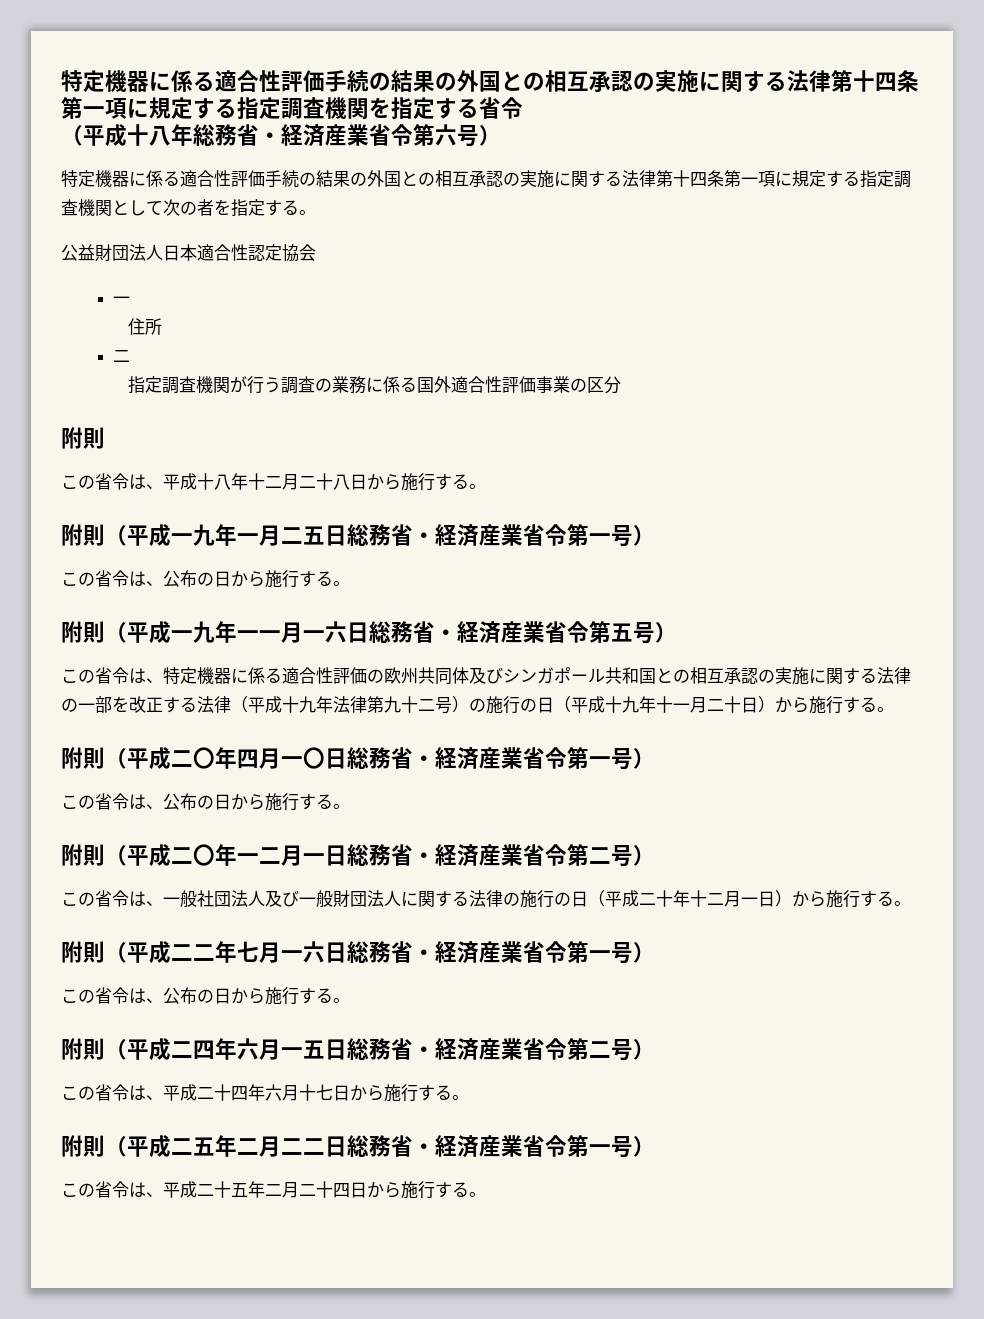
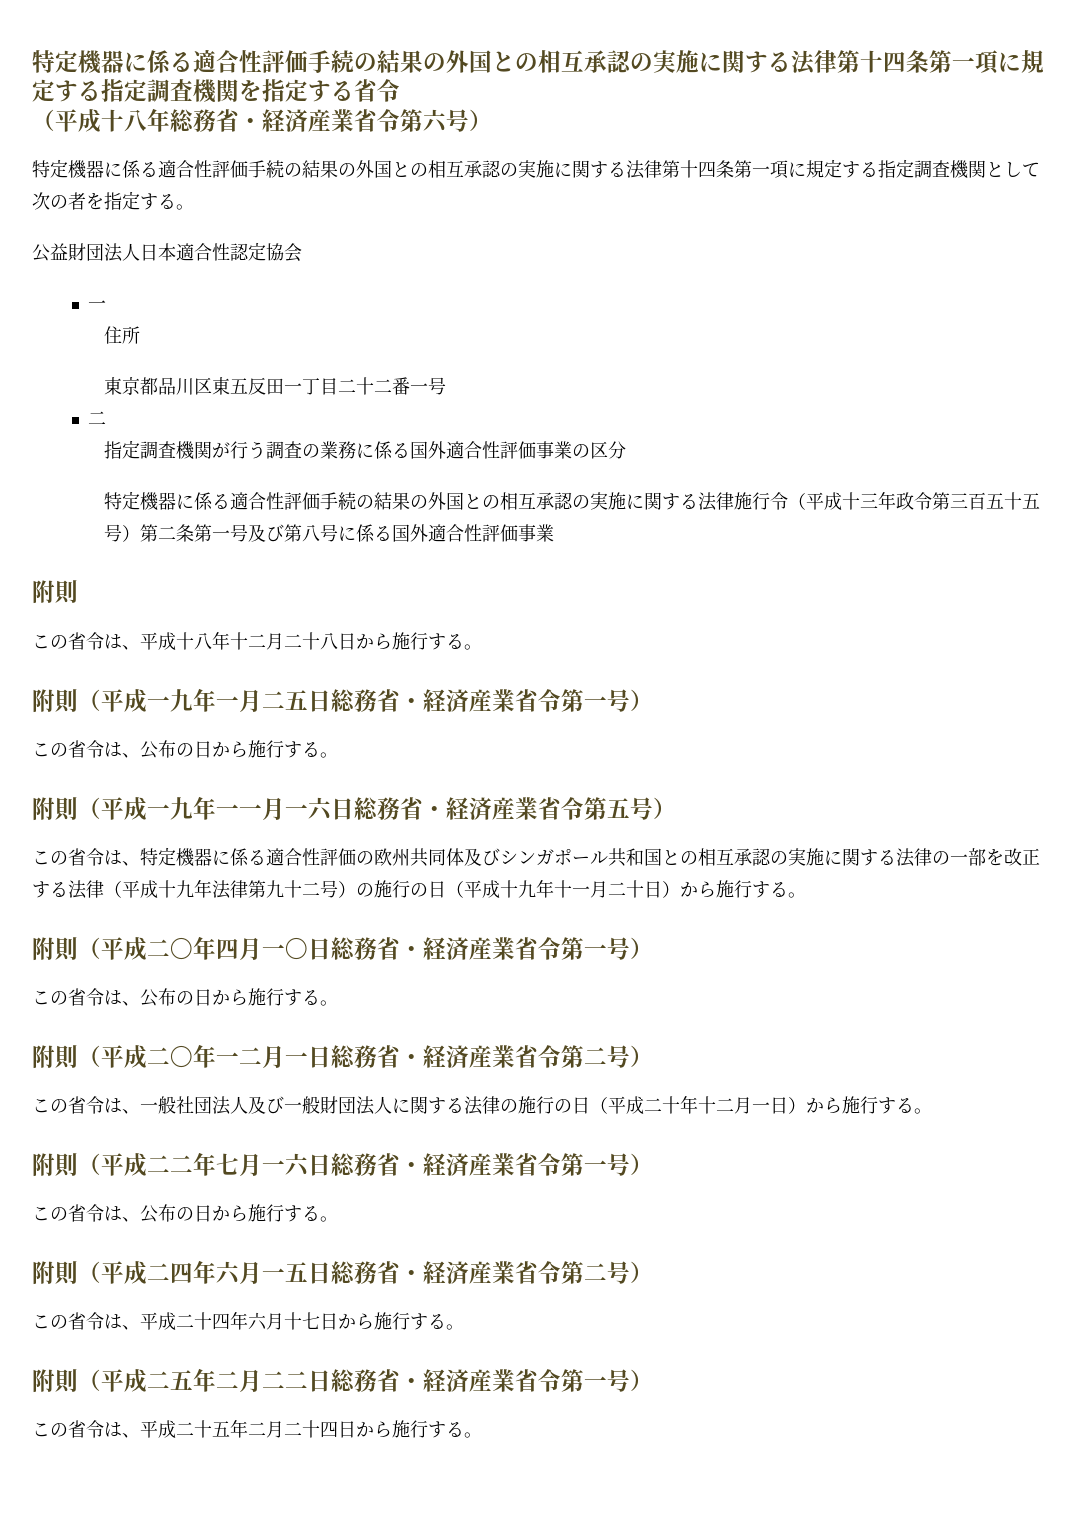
+ 東京都品川区東五反田一丁目二十二番一号
+ 特定機器に係る適合性評価手続の結果の外国との相互承認の実施に関する法律施行令（平成十三年政令第三百五十五号）第二条第一号及び第八号に係る国外適合性評価事業

